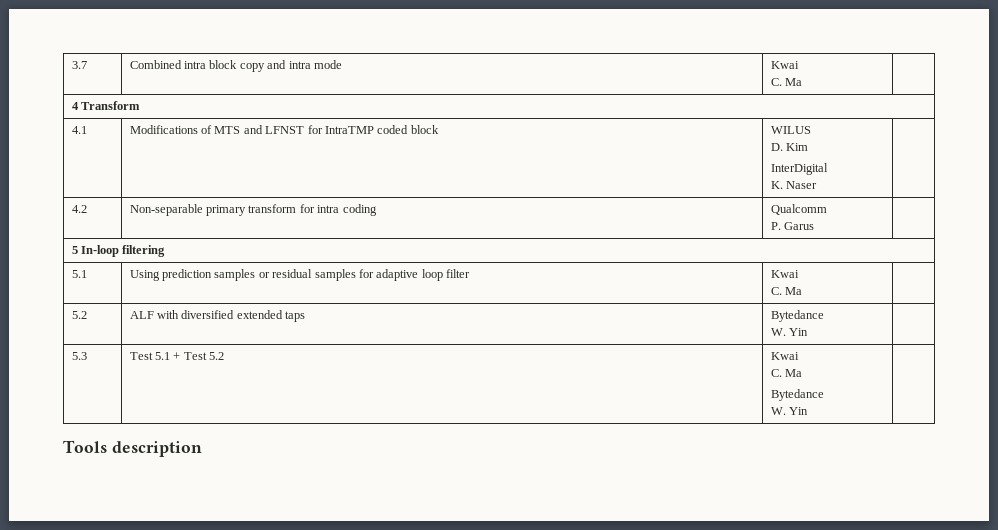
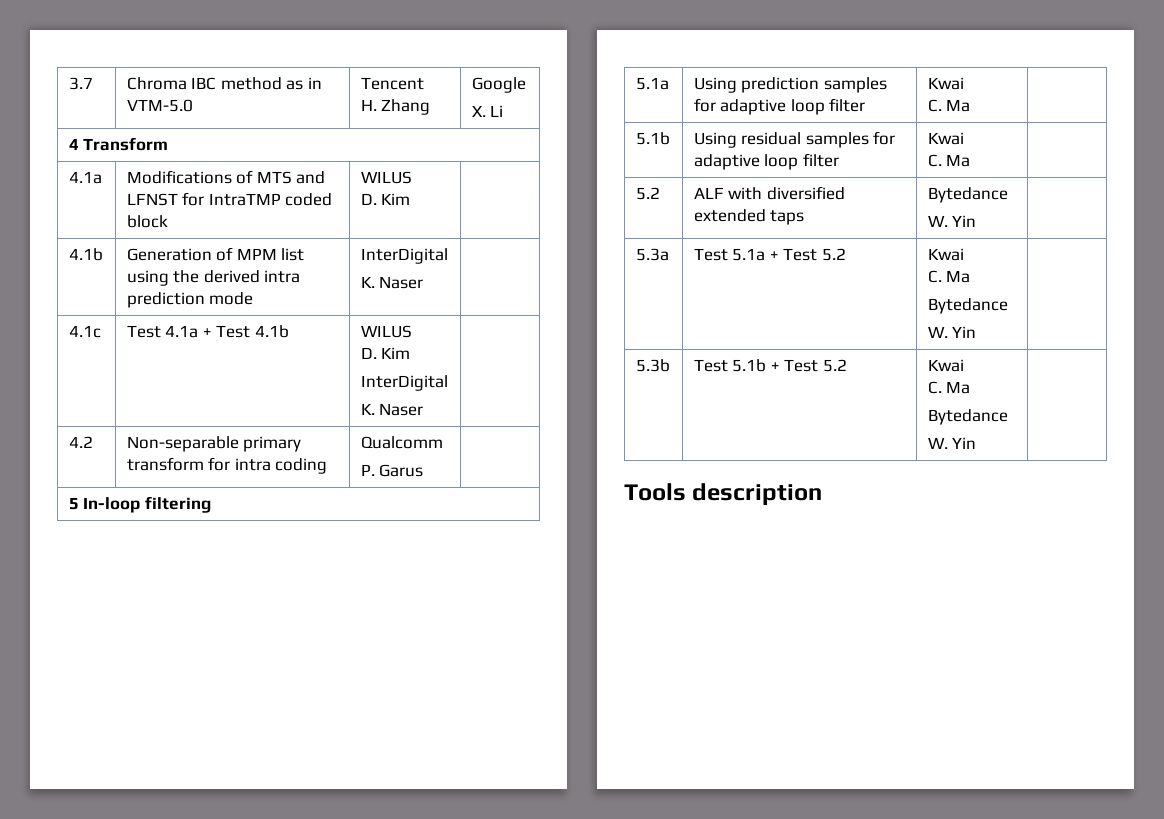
- 3.7 | Combined intra block copy and intra mode | Kwai
- C. Ma |
+ 3.7 | Chroma IBC method as in VTM-5.0 | Tencent
+ H. Zhang | Google
+ X. Li
- 4.1 | Modifications of MTS and LFNST for IntraTMP coded block | WILUS
+ 4.1a | Modifications of MTS and LFNST for IntraTMP coded block | WILUS
+ D. Kim |
+ 4.1b | Generation of MPM list using the derived intra prediction mode | InterDigital
+ K. Naser |
+ 4.1c | Test 4.1a + Test 4.1b | WILUS
- 5.1 | Using prediction samples or residual samples for adaptive loop filter | Kwai
+ 5.1a | Using prediction samples for adaptive loop filter | Kwai
+ C. Ma |
+ 5.1b | Using residual samples for adaptive loop filter | Kwai
- 5.3 | Test 5.1 + Test 5.2 | Kwai
+ 5.3a | Test 5.1a + Test 5.2 | Kwai
+ C. Ma
+ Bytedance
+ W. Yin |
+ 5.3b | Test 5.1b + Test 5.2 | Kwai

